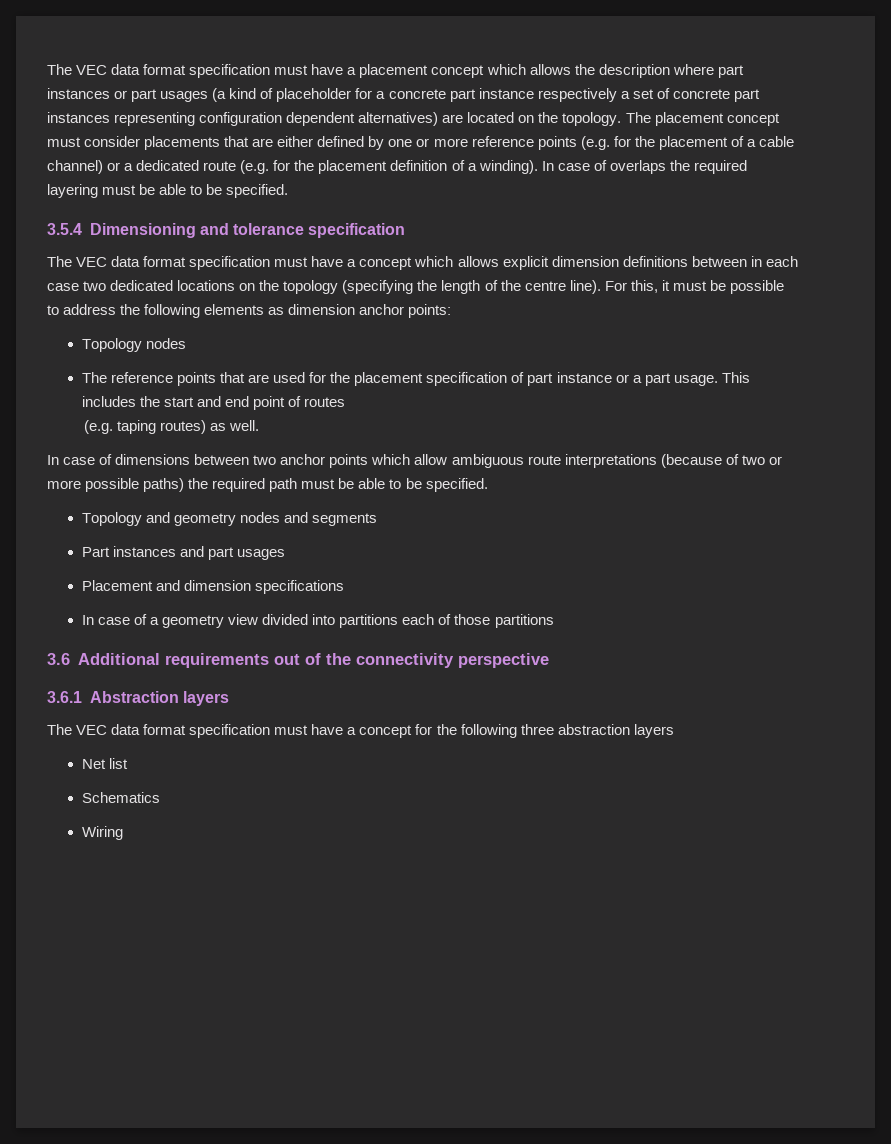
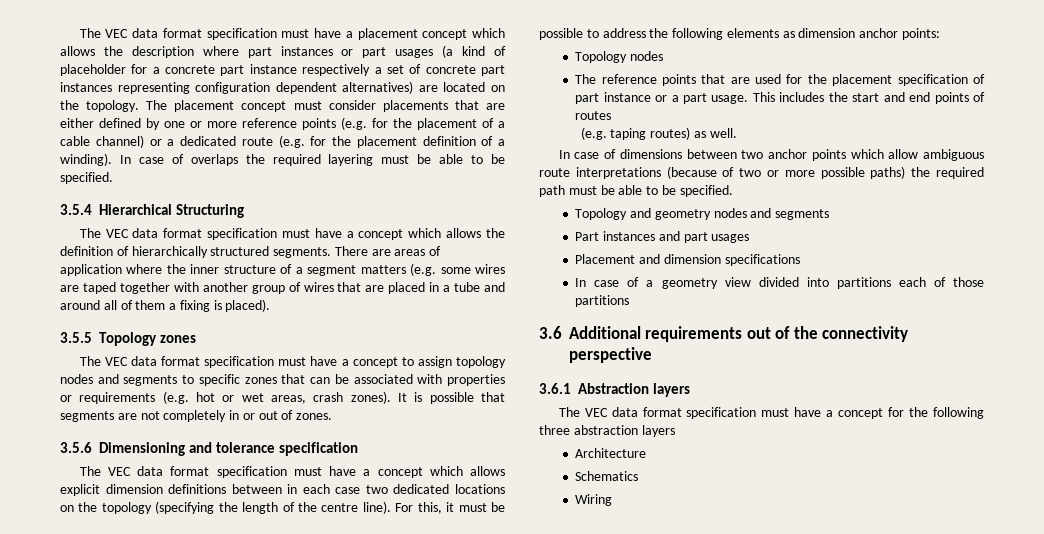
- 3.5.4 Dimensioning and tolerance specification
+ 3.5.4 Hierarchical Structuring
+ The VEC data format specification must have a concept which allows the definition of hierarchically structured segments. There are areas of application where the inner structure of a segment matters (e.g. some wires are taped together with another group of wires that are placed in a tube and around all of them a fixing is placed).
+ 3.5.5 Topology zones
+ The VEC data format specification must have a concept to assign topology nodes and segments to specific zones that can be associated with properties or requirements (e.g. hot or wet areas, crash zones). It is possible that segments are not completely in or out of zones.
+ 3.5.6 Dimensioning and tolerance specification
- This includes the start and end point of routes
+ This includes the start and end points of routes
- Net list
+ Architecture

